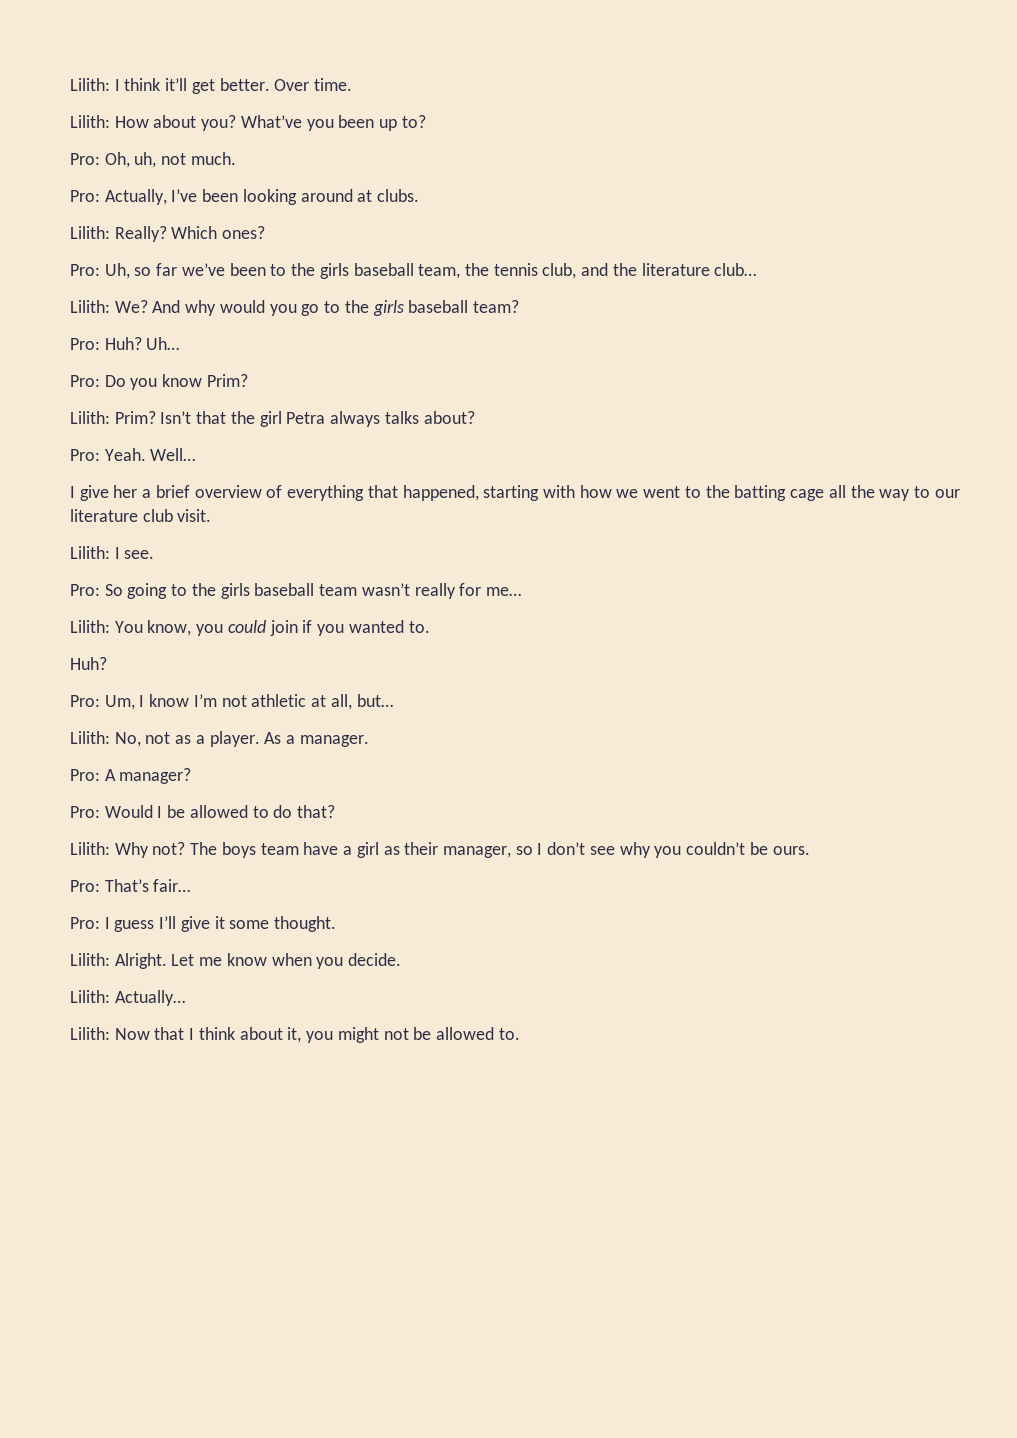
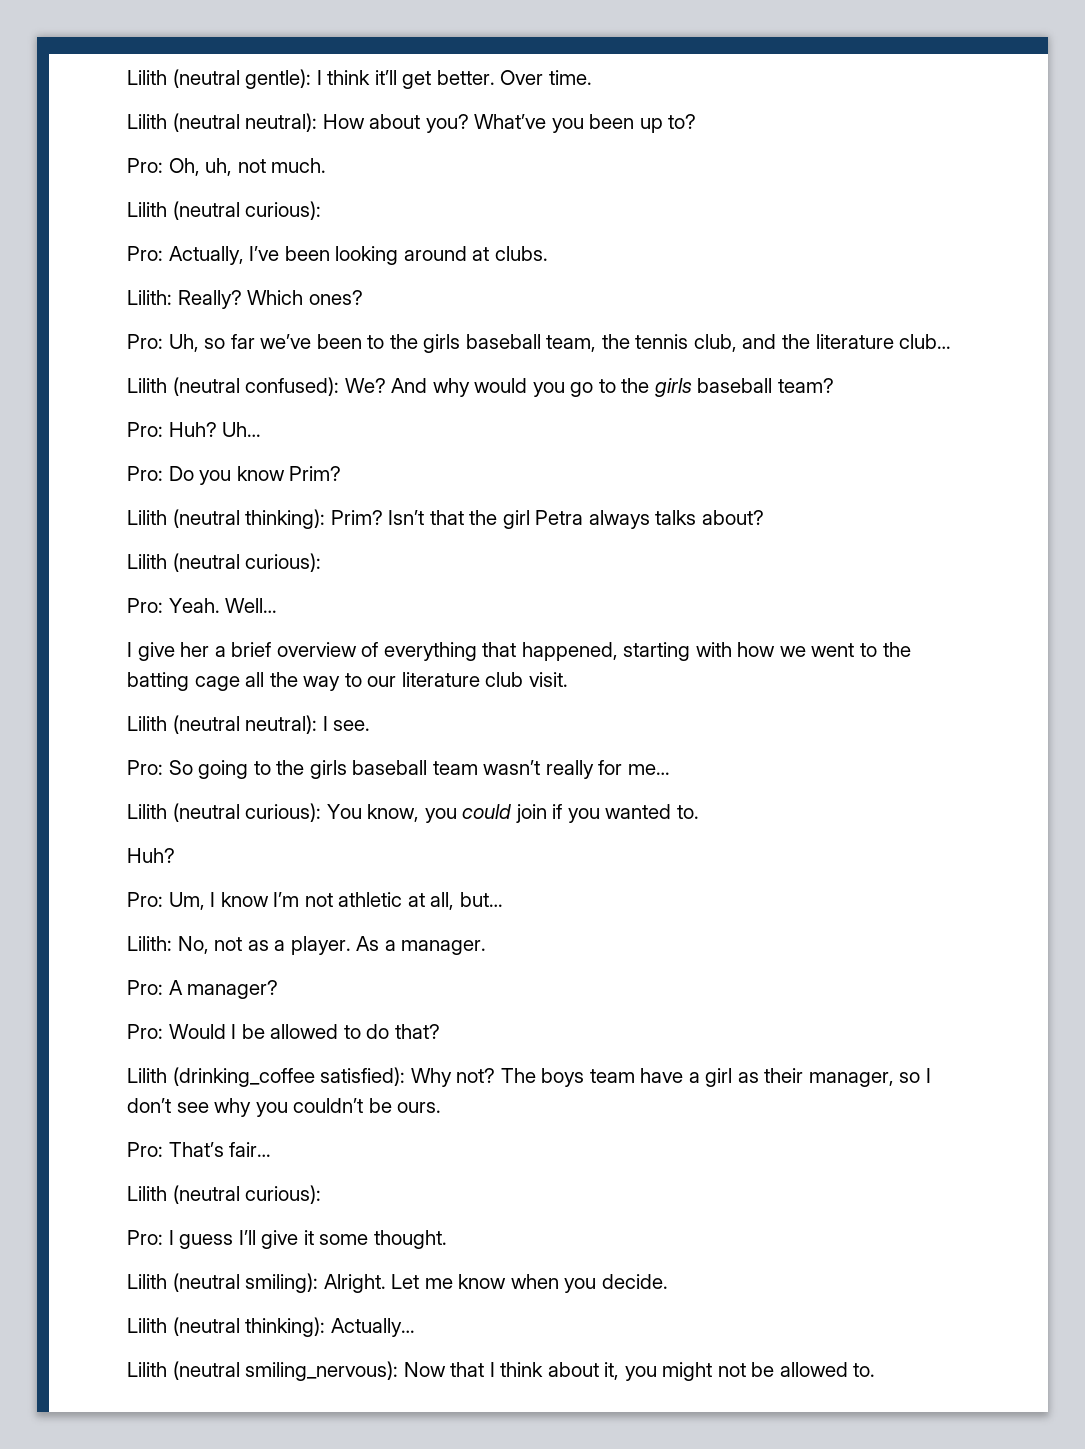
- Lilith: I think it’ll get better.
+ Lilith (neutral gentle): I think it’ll get better.
- Lilith: How about you?
+ Lilith (neutral neutral): How about you?
  Pro: Oh, uh, not much.
+ Lilith (neutral curious):
- Lilith: We?
+ Lilith (neutral confused): We?
- Lilith: Prim?
+ Lilith (neutral thinking): Prim?
  Isn’t that the girl Petra always talks about?
+ Lilith (neutral curious):
- Lilith: I see.
+ Lilith (neutral neutral): I see.
- Lilith: You know, you could join if you wanted to.
+ Lilith (neutral curious): You know, you could join if you wanted to.
- Lilith: Why not?
+ Lilith (drinking_coffee satisfied): Why not?
  Pro: That’s fair…
+ Lilith (neutral curious):
- Lilith: Alright.
+ Lilith (neutral smiling): Alright.
- Lilith: Actually…
- Lilith: Now that I think about it, you might not be allowed to.
+ Lilith (neutral thinking): Actually…
+ Lilith (neutral smiling_nervous): Now that I think about it, you might not be allowed to.

